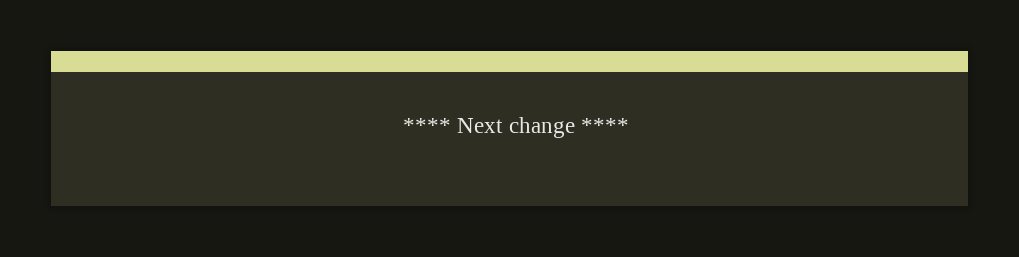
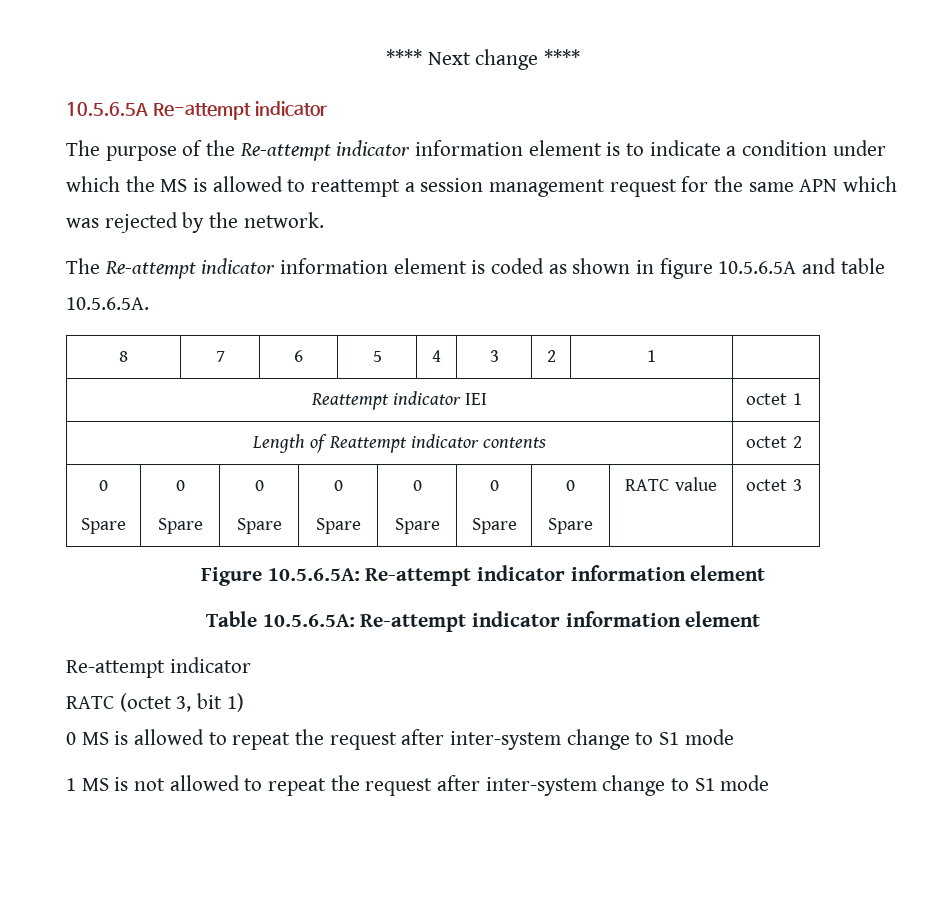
+ 10.5.6.5A Re-attempt indicator
+ The purpose of the Re-attempt indicator information element is to indicate a condition under which the MS is allowed to reattempt a session management request for the same APN which was rejected by the network.
+ The Re-attempt indicator information element is coded as shown in figure 10.5.6.5A and table 10.5.6.5A.
+ 8 | 7 | 6 | 5 | 4 | 3 | 2 | 1 |
+ Reattempt indicator IEI | octet 1
+ Length of Reattempt indicator contents | octet 2
+ 0
+ Spare | 0
+ Spare | 0
+ Spare | 0
+ Spare | 0
+ Spare | 0
+ Spare | 0
+ Spare | RATC value | octet 3
+ Figure 10.5.6.5A: Re-attempt indicator information element
+ Table 10.5.6.5A: Re-attempt indicator information element
+ Re-attempt indicator
+ RATC (octet 3, bit 1)
+ 0 MS is allowed to repeat the request after inter-system change to S1 mode
+ 1 MS is not allowed to repeat the request after inter-system change to S1 mode

